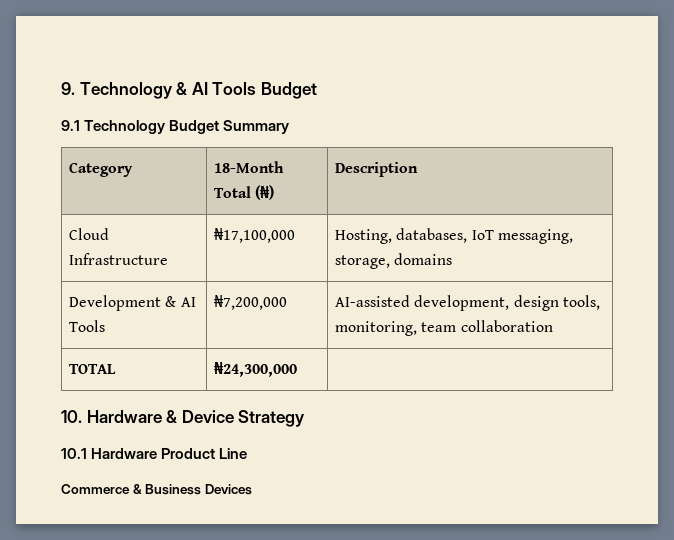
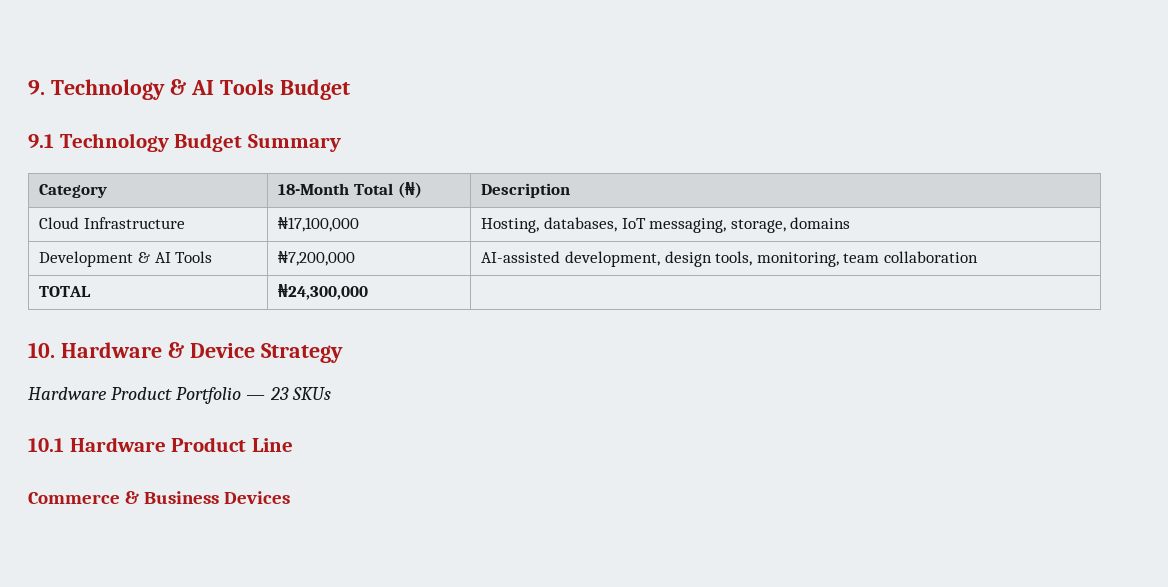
+ Hardware Product Portfolio — 23 SKUs

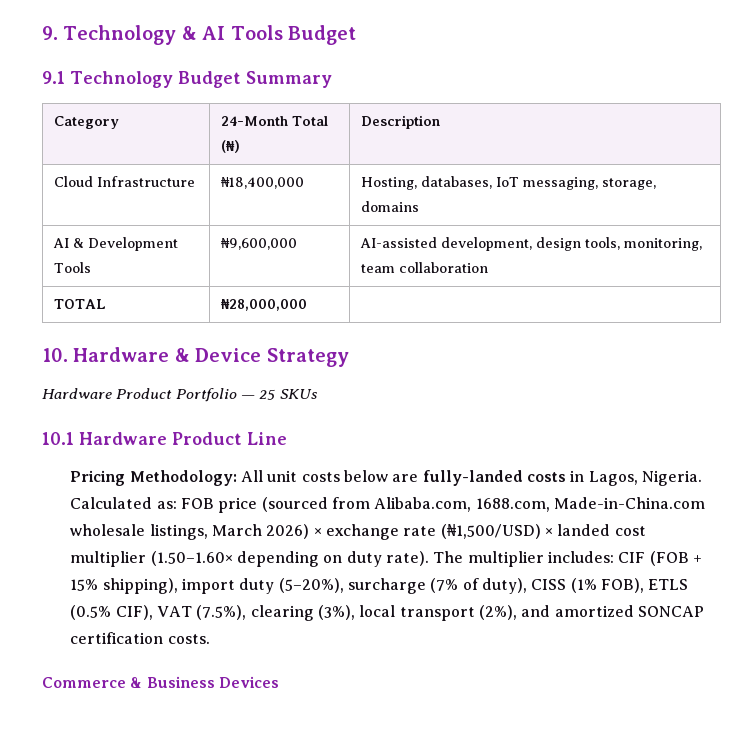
- Category | 18-Month Total (₦) | Description
+ Category | 24-Month Total (₦) | Description
- Cloud Infrastructure | ₦17,100,000 | Hosting, databases, IoT messaging, storage, domains
+ Cloud Infrastructure | ₦18,400,000 | Hosting, databases, IoT messaging, storage, domains
- Development & AI Tools | ₦7,200,000 | AI-assisted development, design tools, monitoring, team collaboration
+ AI & Development Tools | ₦9,600,000 | AI-assisted development, design tools, monitoring, team collaboration
- TOTAL | ₦24,300,000 |
+ TOTAL | ₦28,000,000 |
- Hardware Product Portfolio — 23 SKUs
+ Hardware Product Portfolio — 25 SKUs
+ Pricing Methodology: All unit costs below are fully-landed costs in Lagos, Nigeria. Calculated as: FOB price (sourced from Alibaba.com, 1688.com, Made-in-China.com wholesale listings, March 2026) × exchange rate (₦1,500/USD) × landed cost multiplier (1.50–1.60× depending on duty rate). The multiplier includes: CIF (FOB + 15% shipping), import duty (5–20%), surcharge (7% of duty), CISS (1% FOB), ETLS (0.5% CIF), VAT (7.5%), clearing (3%), local transport (2%), and amortized SONCAP certification costs.

